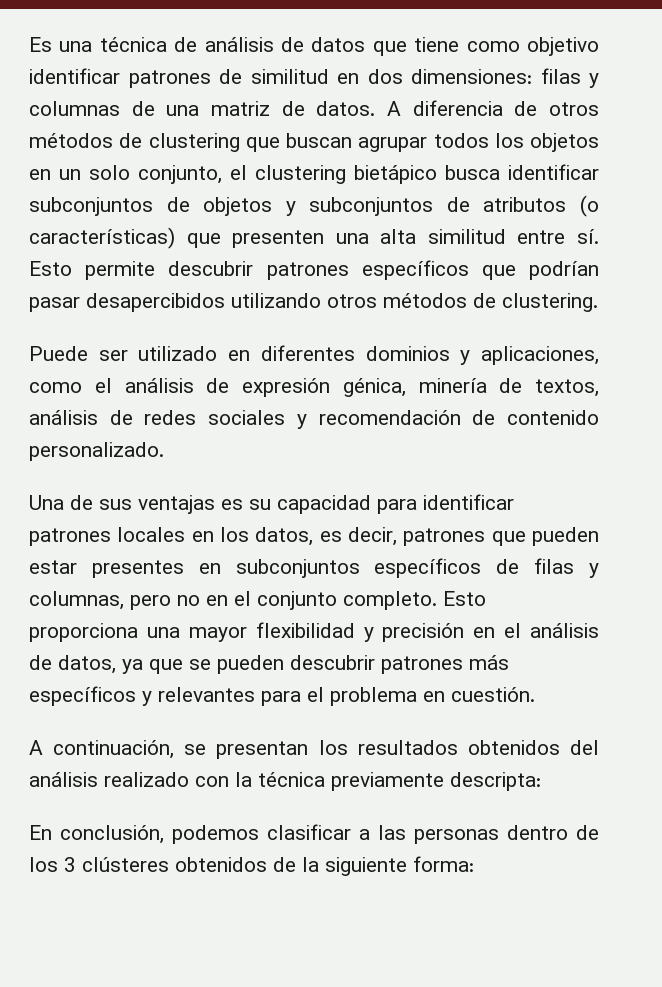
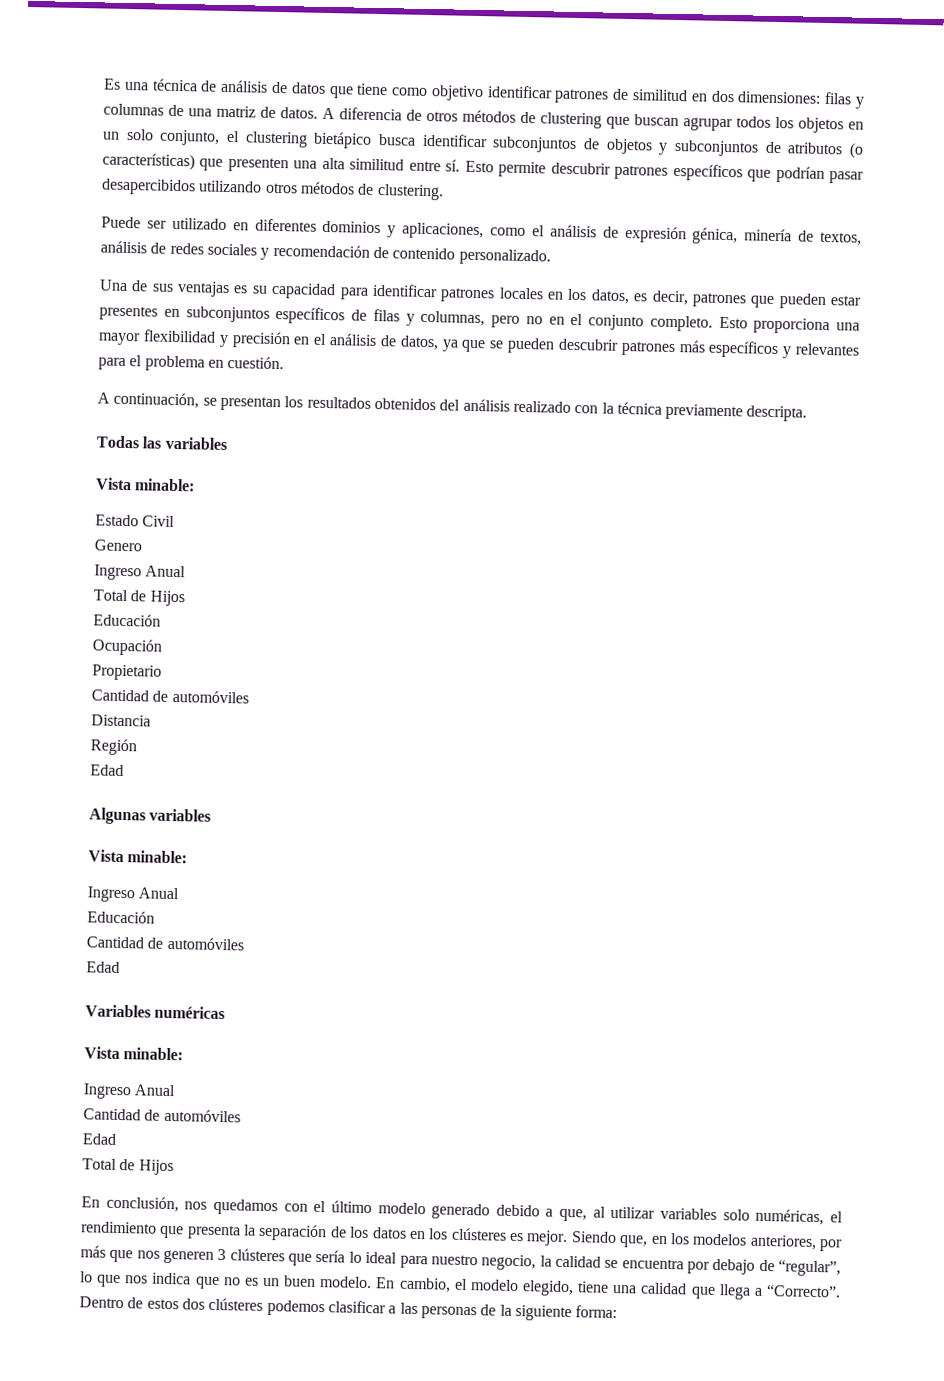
- A continuación, se presentan los resultados obtenidos del análisis realizado con la técnica previamente descripta:
- En conclusión, podemos clasificar a las personas dentro de los 3 clústeres obtenidos de la siguiente forma:
+ A continuación, se presentan los resultados obtenidos del análisis realizado con la técnica previamente descripta.
+ Todas las variables
+ Vista minable:
+ Estado Civil
+ Genero
+ Ingreso Anual
+ Total de Hijos
+ Educación
+ Ocupación
+ Propietario
+ Cantidad de automóviles
+ Distancia
+ Región
+ Edad
+ Algunas variables
+ Vista minable:
+ Ingreso Anual
+ Educación
+ Cantidad de automóviles
+ Edad
+ Variables numéricas
+ Vista minable:
+ Ingreso Anual
+ Cantidad de automóviles
+ Edad
+ Total de Hijos
+ En conclusión, nos quedamos con el último modelo generado debido a que, al utilizar variables solo numéricas, el rendimiento que presenta la separación de los datos en los clústeres es mejor. Siendo que, en los modelos anteriores, por más que nos generen 3 clústeres que sería lo ideal para nuestro negocio, la calidad se encuentra por debajo de “regular”, lo que nos indica que no es un buen modelo. En cambio, el modelo elegido, tiene una calidad que llega a “Correcto”. Dentro de estos dos clústeres podemos clasificar a las personas de la siguiente forma:

